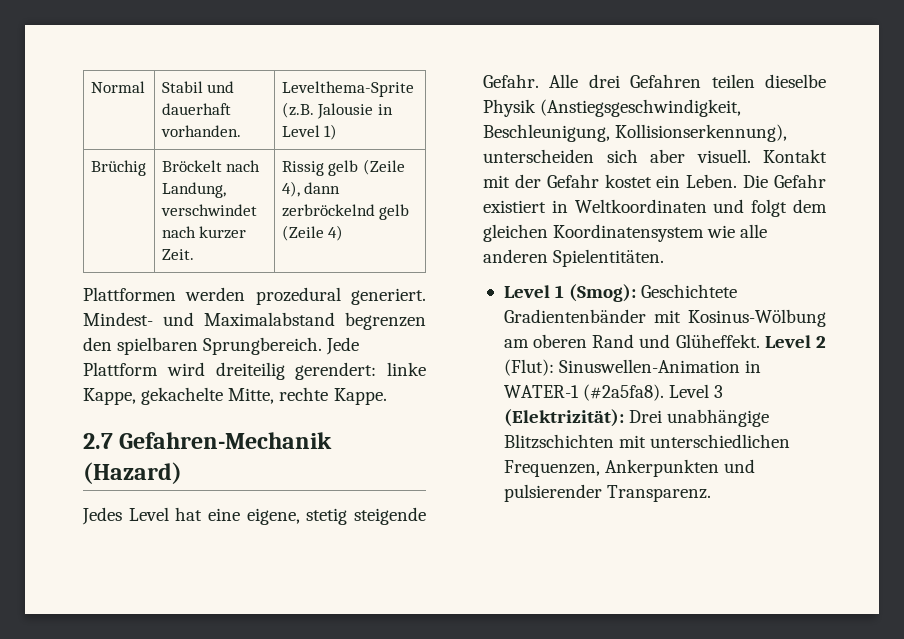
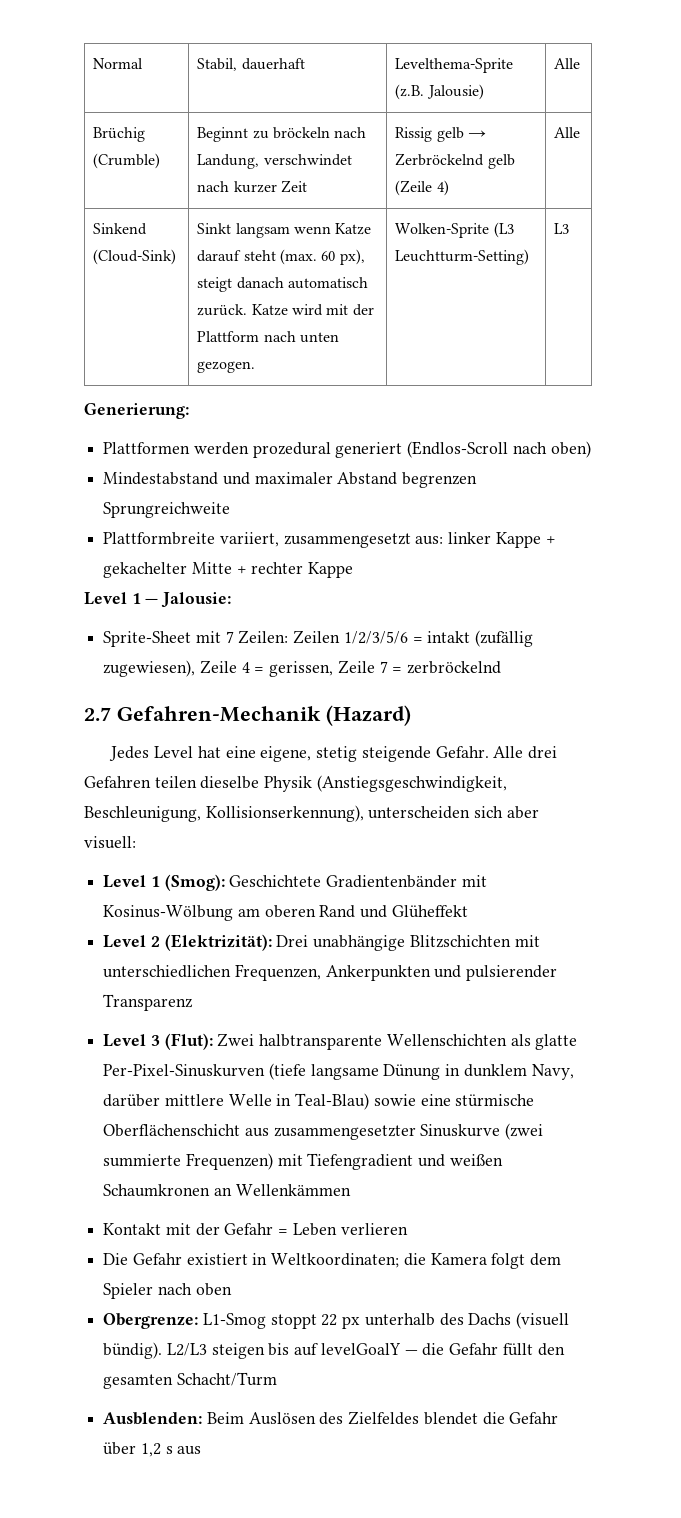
- Normal | Stabil und dauerhaft vorhanden. | Levelthema-Sprite (z.B. Jalousie in Level 1)
- Brüchig | Bröckelt nach Landung, verschwindet nach kurzer Zeit. | Rissig gelb (Zeile 4), dann zerbröckelnd gelb (Zeile 4)
- Plattformen werden prozedural generiert. Mindest- und Maximalabstand begrenzen den spielbaren Sprungbereich. Jede Plattform wird dreiteilig gerendert: linke Kappe, gekachelte Mitte, rechte Kappe.
+ Normal | Stabil, dauerhaft | Levelthema-Sprite (z.B. Jalousie) | Alle
+ Brüchig (Crumble) | Beginnt zu bröckeln nach Landung, verschwindet nach kurzer Zeit | Rissig gelb → Zerbröckelnd gelb (Zeile 4) | Alle
+ Sinkend (Cloud-Sink) | Sinkt langsam wenn Katze darauf steht (max. 60 px), steigt danach automatisch zurück. Katze wird mit der Plattform nach unten gezogen. | Wolken-Sprite (L3 Leuchtturm-Setting) | L3
+ Generierung:
+ Plattformen werden prozedural generiert (Endlos-Scroll nach oben)
+ Mindestabstand und maximaler Abstand begrenzen Sprungreichweite
+ Plattformbreite variiert, zusammengesetzt aus: linker Kappe + gekachelter Mitte + rechter Kappe
+ Level 1 — Jalousie:
+ Sprite-Sheet mit 7 Zeilen: Zeilen 1/2/3/5/6 = intakt (zufällig zugewiesen), Zeile 4 = gerissen, Zeile 7 = zerbröckelnd
- Alle drei Gefahren teilen dieselbe Physik (Anstiegsgeschwindigkeit, Beschleunigung, Kollisionserkennung), unterscheiden sich aber visuell. Kontakt mit der Gefahr kostet ein Leben. Die Gefahr existiert in Weltkoordinaten und folgt dem gleichen Koordinatensystem wie alle anderen Spielentitäten.
+ Alle drei Gefahren teilen dieselbe Physik (Anstiegsgeschwindigkeit, Beschleunigung, Kollisionserkennung), unterscheiden sich aber visuell:
- Level 1 (Smog): Geschichtete Gradientenbänder mit Kosinus-Wölbung am oberen Rand und Glüheffekt. Level 2 (Flut): Sinuswellen-Animation in WATER-1 (#2a5fa8). Level 3 (Elektrizität): Drei unabhängige Blitzschichten mit unterschiedlichen Frequenzen, Ankerpunkten und pulsierender Transparenz.
+ Level 1 (Smog): Geschichtete Gradientenbänder mit Kosinus-Wölbung am oberen Rand und Glüheffekt
+ Level 2 (Elektrizität): Drei unabhängige Blitzschichten mit unterschiedlichen Frequenzen, Ankerpunkten und pulsierender Transparenz
+ Level 3 (Flut): Zwei halbtransparente Wellenschichten als glatte Per-Pixel-Sinuskurven (tiefe langsame Dünung in dunklem Navy, darüber mittlere Welle in Teal-Blau) sowie eine stürmische Oberflächenschicht aus zusammengesetzter Sinuskurve (zwei summierte Frequenzen) mit Tiefengradient und weißen Schaumkronen an Wellenkämmen
+ Kontakt mit der Gefahr = Leben verlieren
+ Die Gefahr existiert in Weltkoordinaten; die Kamera folgt dem Spieler nach oben
+ Obergrenze: L1-Smog stoppt 22 px unterhalb des Dachs (visuell bündig). L2/L3 steigen bis auf levelGoalY — die Gefahr füllt den gesamten Schacht/Turm
+ Ausblenden: Beim Auslösen des Zielfeldes blendet die Gefahr über 1,2 s aus

